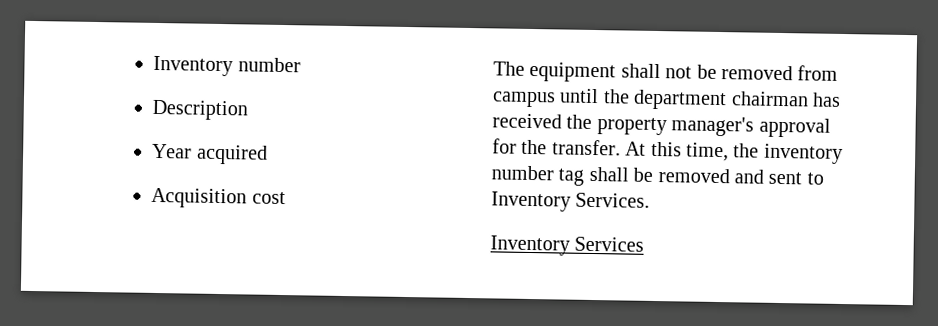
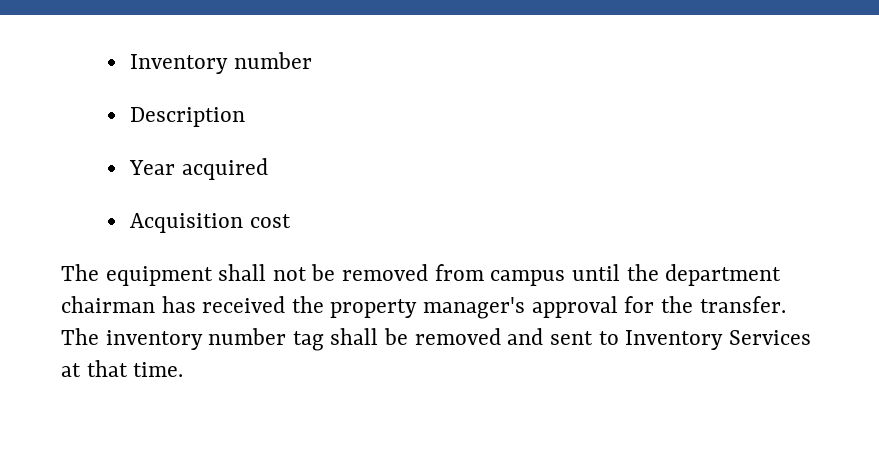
- At this time, the inventory number tag shall be removed and sent to Inventory Services.
- Inventory Services
+ The inventory number tag shall be removed and sent to Inventory Services at that time.

